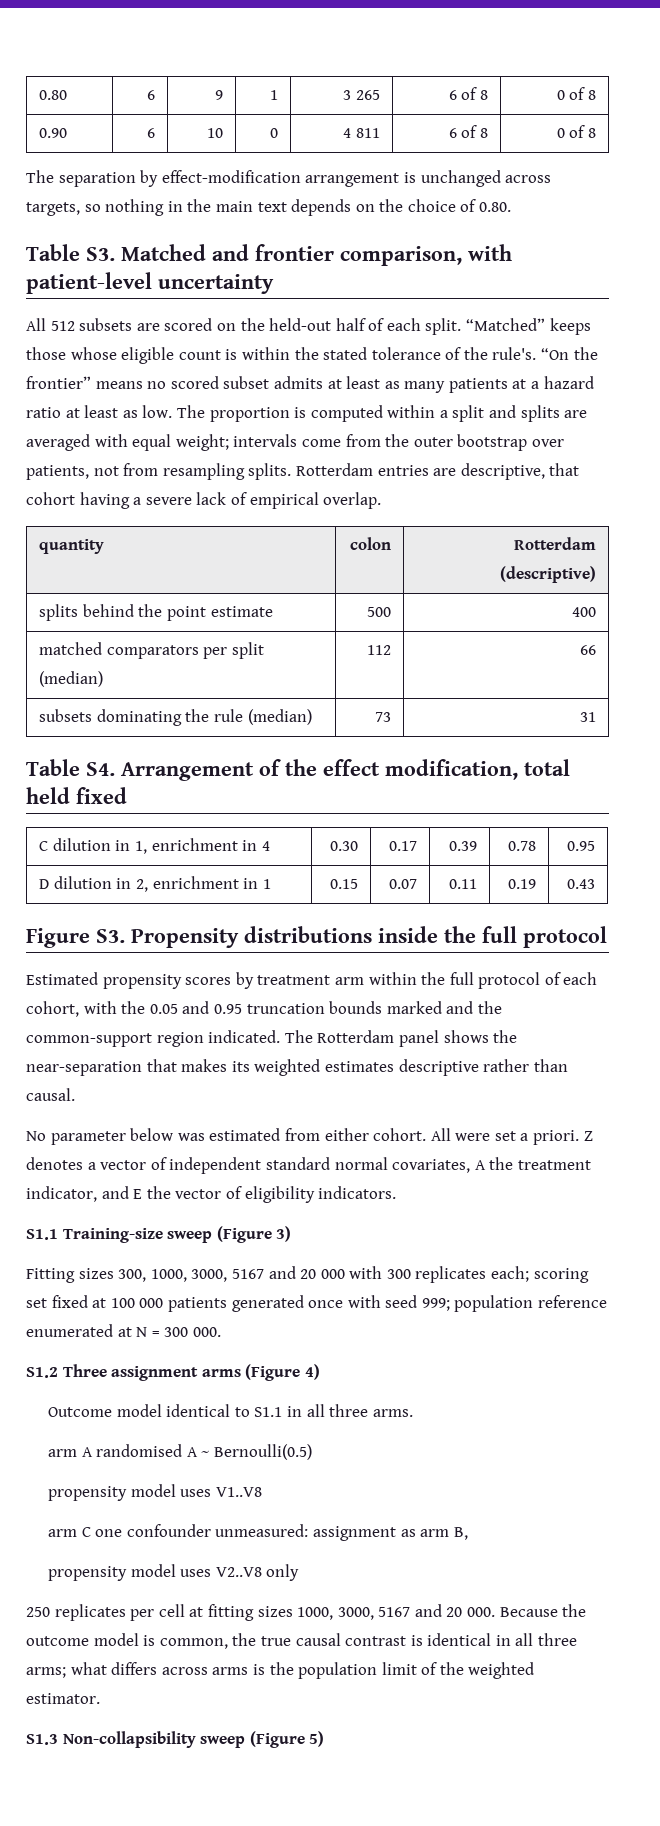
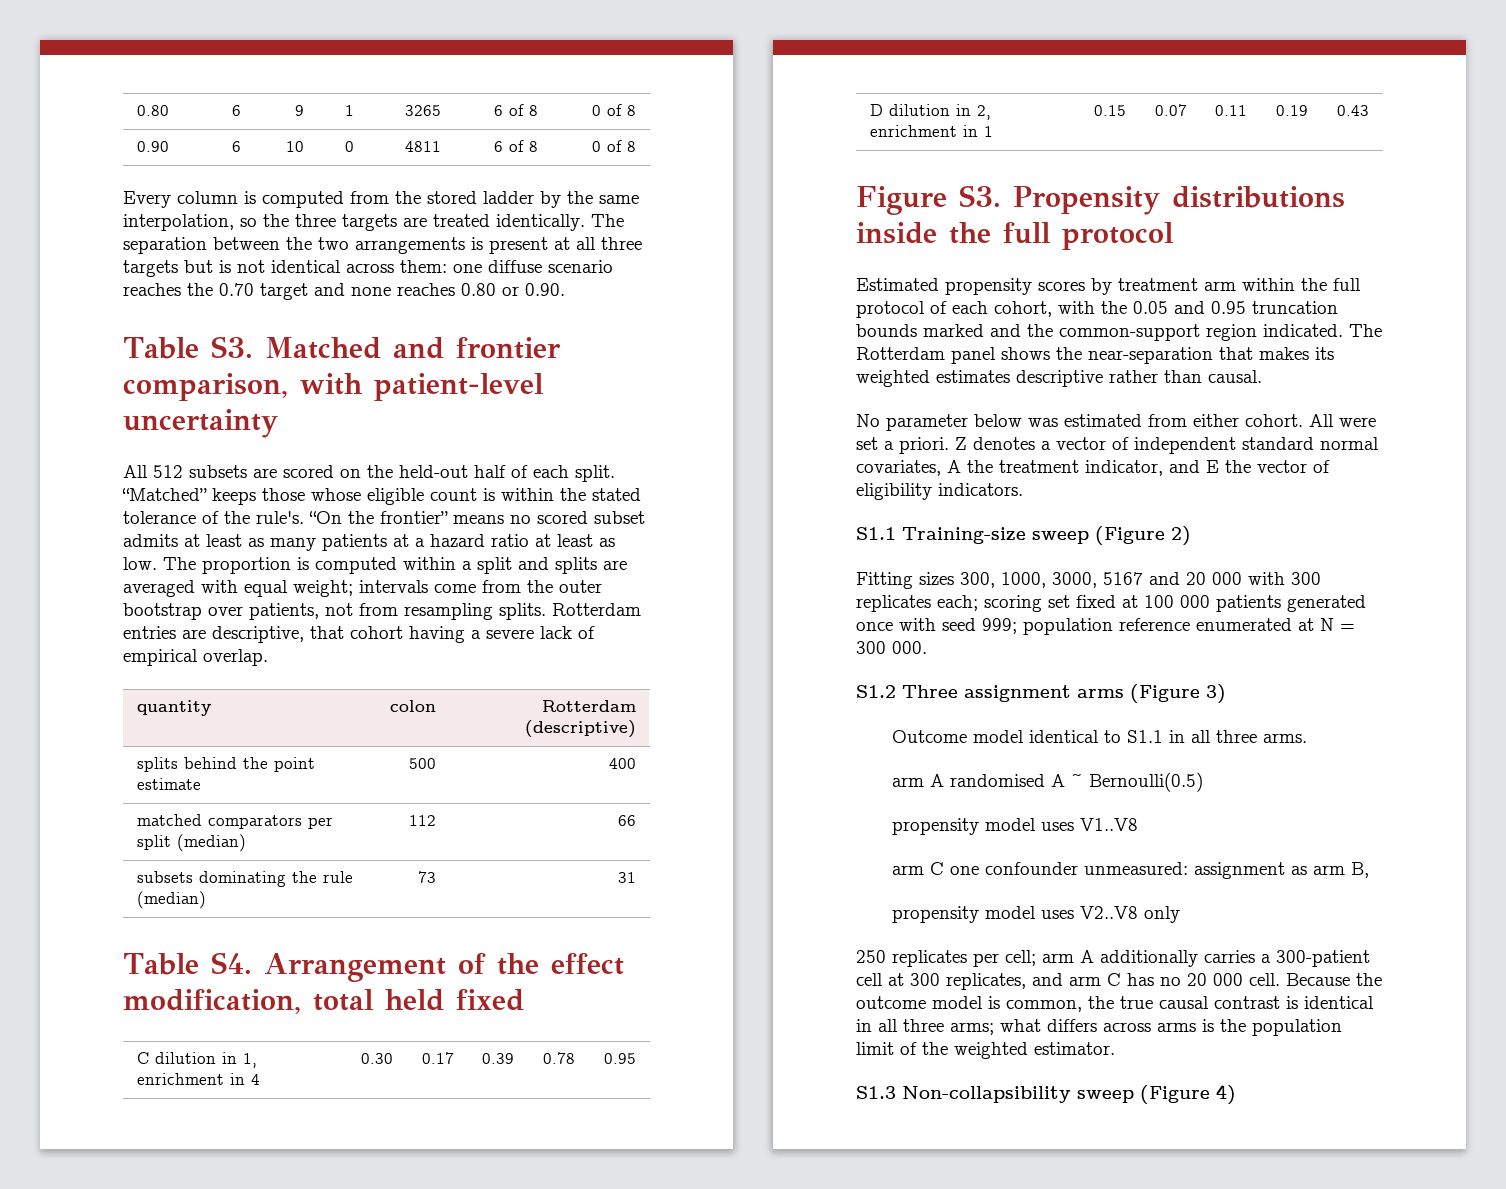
- 0.80 | 6 | 9 | 1 | 3 265 | 6 of 8 | 0 of 8
+ 0.80 | 6 | 9 | 1 | 3265 | 6 of 8 | 0 of 8
- 0.90 | 6 | 10 | 0 | 4 811 | 6 of 8 | 0 of 8
- The separation by effect-modification arrangement is unchanged across targets, so nothing in the main text depends on the choice of 0.80.
+ 0.90 | 6 | 10 | 0 | 4811 | 6 of 8 | 0 of 8
+ Every column is computed from the stored ladder by the same interpolation, so the three targets are treated identically. The separation between the two arrangements is present at all three targets but is not identical across them: one diffuse scenario reaches the 0.70 target and none reaches 0.80 or 0.90.
- S1.1 Training-size sweep (Figure 3)
+ S1.1 Training-size sweep (Figure 2)
- S1.2 Three assignment arms (Figure 4)
+ S1.2 Three assignment arms (Figure 3)
- 250 replicates per cell at fitting sizes 1000, 3000, 5167 and 20 000. Because the outcome model is common, the true causal contrast is identical in all three arms; what differs across arms is the population limit of the weighted estimator.
+ 250 replicates per cell; arm A additionally carries a 300-patient cell at 300 replicates, and arm C has no 20 000 cell. Because the outcome model is common, the true causal contrast is identical in all three arms; what differs across arms is the population limit of the weighted estimator.
- S1.3 Non-collapsibility sweep (Figure 5)
+ S1.3 Non-collapsibility sweep (Figure 4)

